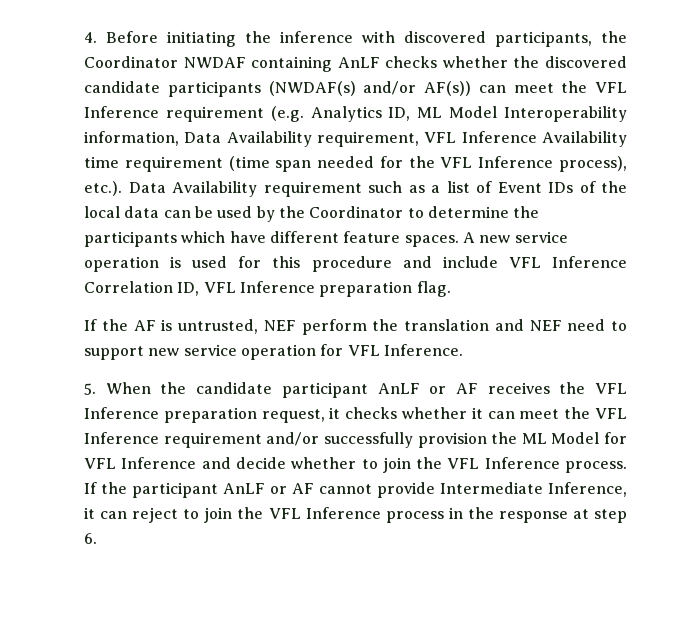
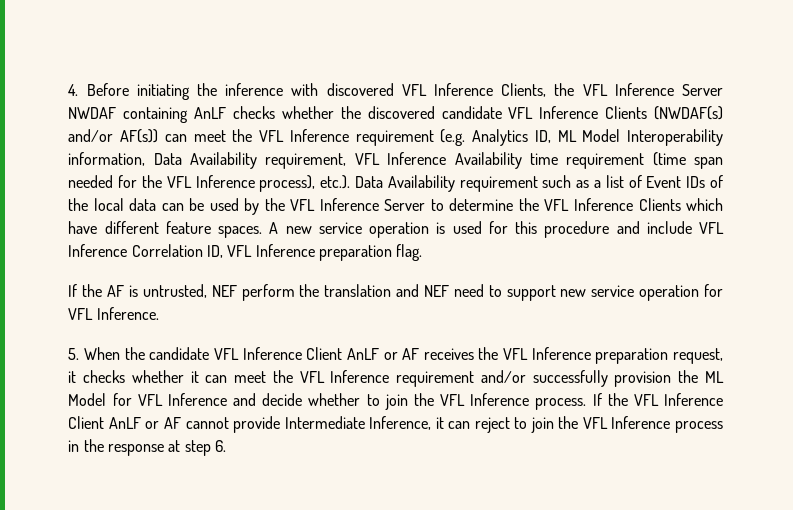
- 4. Before initiating the inference with discovered participants, the Coordinator NWDAF containing AnLF checks whether the discovered candidate participants (NWDAF(s) and/or AF(s)) can meet the VFL Inference requirement (e.g. Analytics ID, ML Model Interoperability information, Data Availability requirement, VFL Inference Availability time requirement (time span needed for the VFL Inference process), etc.). Data Availability requirement such as a list of Event IDs of the local data can be used by the Coordinator to determine the participants which have different feature spaces.
+ 4. Before initiating the inference with discovered VFL Inference Clients, the VFL Inference Server NWDAF containing AnLF checks whether the discovered candidate VFL Inference Clients (NWDAF(s) and/or AF(s)) can meet the VFL Inference requirement (e.g. Analytics ID, ML Model Interoperability information, Data Availability requirement, VFL Inference Availability time requirement (time span needed for the VFL Inference process), etc.). Data Availability requirement such as a list of Event IDs of the local data can be used by the VFL Inference Server to determine the VFL Inference Clients which have different feature spaces.
- 5. When the candidate participant AnLF or AF receives the VFL Inference preparation request, it checks whether it can meet the VFL Inference requirement and/or successfully provision the ML Model for VFL Inference and decide whether to join the VFL Inference process.
+ 5. When the candidate VFL Inference Client AnLF or AF receives the VFL Inference preparation request, it checks whether it can meet the VFL Inference requirement and/or successfully provision the ML Model for VFL Inference and decide whether to join the VFL Inference process.
- If the participant AnLF or AF cannot provide Intermediate Inference, it can reject to join the VFL Inference process in the response at step 6.
+ If the VFL Inference Client AnLF or AF cannot provide Intermediate Inference, it can reject to join the VFL Inference process in the response at step 6.

